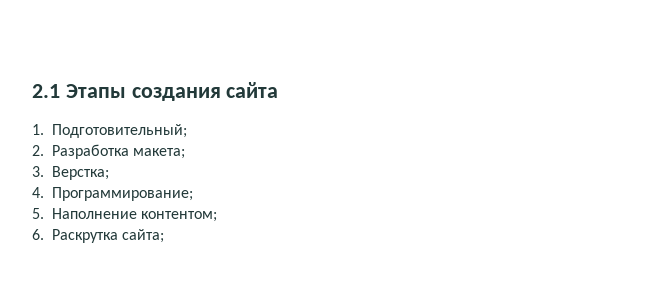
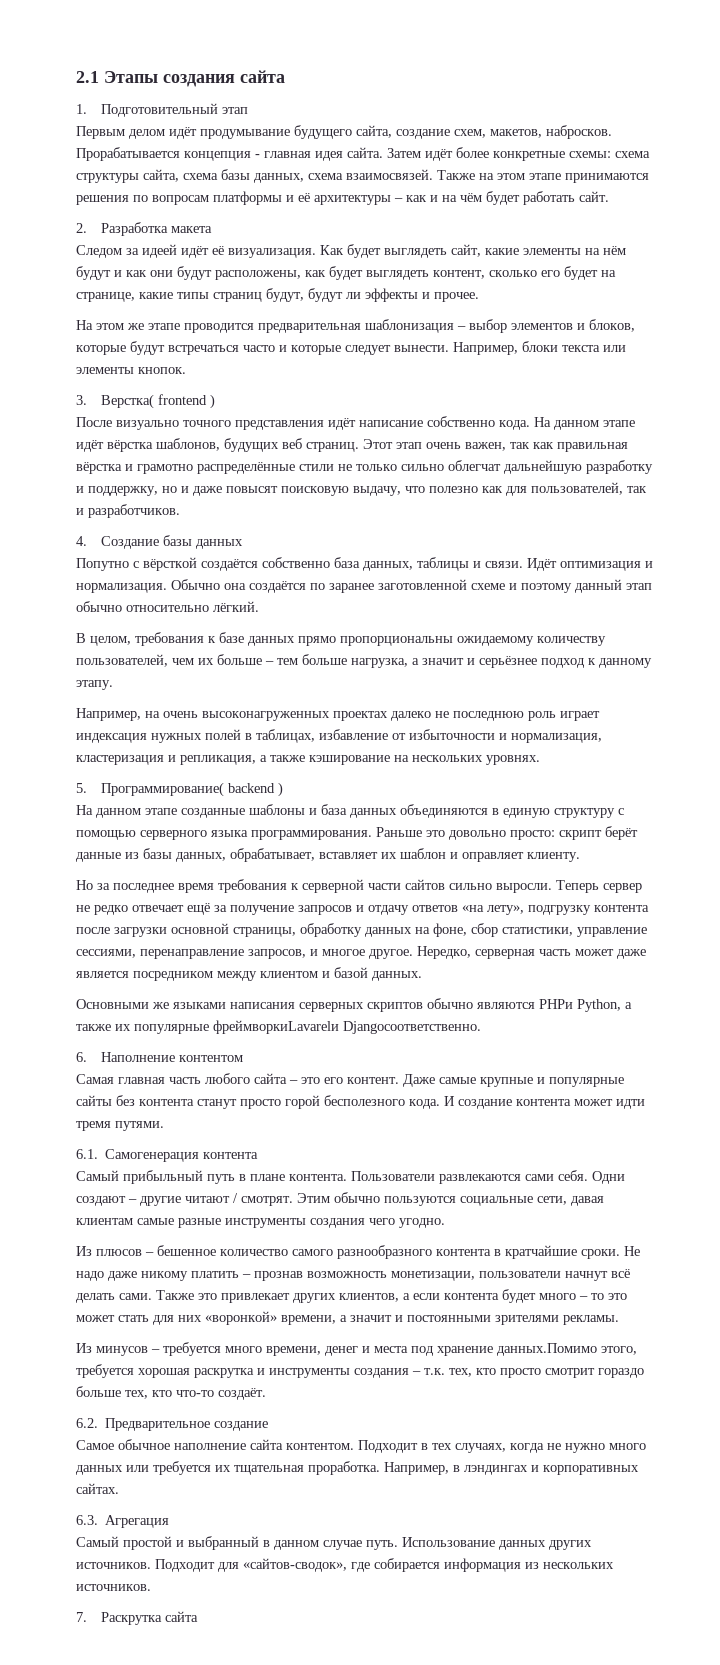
- 1. Подготовительный;
- 2. Разработка макета;
- 3. Верстка;
- 4. Программирование;
- 5. Наполнение контентом;
- 6. Раскрутка сайта;
+ 1. Подготовительный этап
+ Первым делом идёт продумывание будущего сайта, создание схем, макетов, набросков. Прорабатывается концепция - главная идея сайта. Затем идёт более конкретные схемы: схема структуры сайта, схема базы данных, схема взаимосвязей. Также на этом этапе принимаются решения по вопросам платформы и её архитектуры – как и на чём будет работать сайт.
+ 2. Разработка макета
+ Следом за идеей идёт её визуализация. Как будет выглядеть сайт, какие элементы на нём будут и как они будут расположены, как будет выглядеть контент, сколько его будет на странице, какие типы страниц будут, будут ли эффекты и прочее.
+ На этом же этапе проводится предварительная шаблонизация – выбор элементов и блоков, которые будут встречаться часто и которые следует вынести. Например, блоки текста или элементы кнопок.
+ 3. Верстка( frontend )
+ После визуально точного представления идёт написание собственно кода. На данном этапе идёт вёрстка шаблонов, будущих веб страниц. Этот этап очень важен, так как правильная вёрстка и грамотно распределённые стили не только сильно облегчат дальнейшую разработку и поддержку, но и даже повысят поисковую выдачу, что полезно как для пользователей, так и разработчиков.
+ 4. Создание базы данных
+ Попутно с вёрсткой создаётся собственно база данных, таблицы и связи. Идёт оптимизация и нормализация. Обычно она создаётся по заранее заготовленной схеме и поэтому данный этап обычно относительно лёгкий.
+ В целом, требования к базе данных прямо пропорциональны ожидаемому количеству пользователей, чем их больше – тем больше нагрузка, а значит и серьёзнее подход к данному этапу.
+ Например, на очень высоконагруженных проектах далеко не последнюю роль играет индексация нужных полей в таблицах, избавление от избыточности и нормализация, кластеризация и репликация, а также кэширование на нескольких уровнях.
+ 5. Программирование( backend )
+ На данном этапе созданные шаблоны и база данных объединяются в единую структуру с помощью серверного языка программирования. Раньше это довольно просто: скрипт берёт данные из базы данных, обрабатывает, вставляет их шаблон и оправляет клиенту.
+ Но за последнее время требования к серверной части сайтов сильно выросли. Теперь сервер не редко отвечает ещё за получение запросов и отдачу ответов «на лету», подгрузку контента после загрузки основной страницы, обработку данных на фоне, сбор статистики, управление сессиями, перенаправление запросов, и многое другое. Нередко, серверная часть может даже является посредником между клиентом и базой данных.
+ Основными же языками написания серверных скриптов обычно являются PHPи Python, а также их популярные фреймворкиLavarelи Djangoсоответственно.
+ 6. Наполнение контентом
+ Самая главная часть любого сайта – это его контент. Даже самые крупные и популярные сайты без контента станут просто горой бесполезного кода. И создание контента может идти тремя путями.
+ 6.1. Самогенерация контента
+ Самый прибыльный путь в плане контента. Пользователи развлекаются сами себя. Одни создают – другие читают / смотрят. Этим обычно пользуются социальные сети, давая клиентам самые разные инструменты создания чего угодно.
+ Из плюсов – бешенное количество самого разнообразного контента в кратчайшие сроки. Не надо даже никому платить – прознав возможность монетизации, пользователи начнут всё делать сами. Также это привлекает других клиентов, а если контента будет много – то это может стать для них «воронкой» времени, а значит и постоянными зрителями рекламы.
+ Из минусов – требуется много времени, денег и места под хранение данных.Помимо этого, требуется хорошая раскрутка и инструменты создания – т.к. тех, кто просто смотрит гораздо больше тех, кто что-то создаёт.
+ 6.2. Предварительное создание
+ Самое обычное наполнение сайта контентом. Подходит в тех случаях, когда не нужно много данных или требуется их тщательная проработка. Например, в лэндингах и корпоративных сайтах.
+ 6.3. Агрегация
+ Самый простой и выбранный в данном случае путь. Использование данных других источников. Подходит для «сайтов-сводок», где собирается информация из нескольких источников.
+ 7. Раскрутка сайта

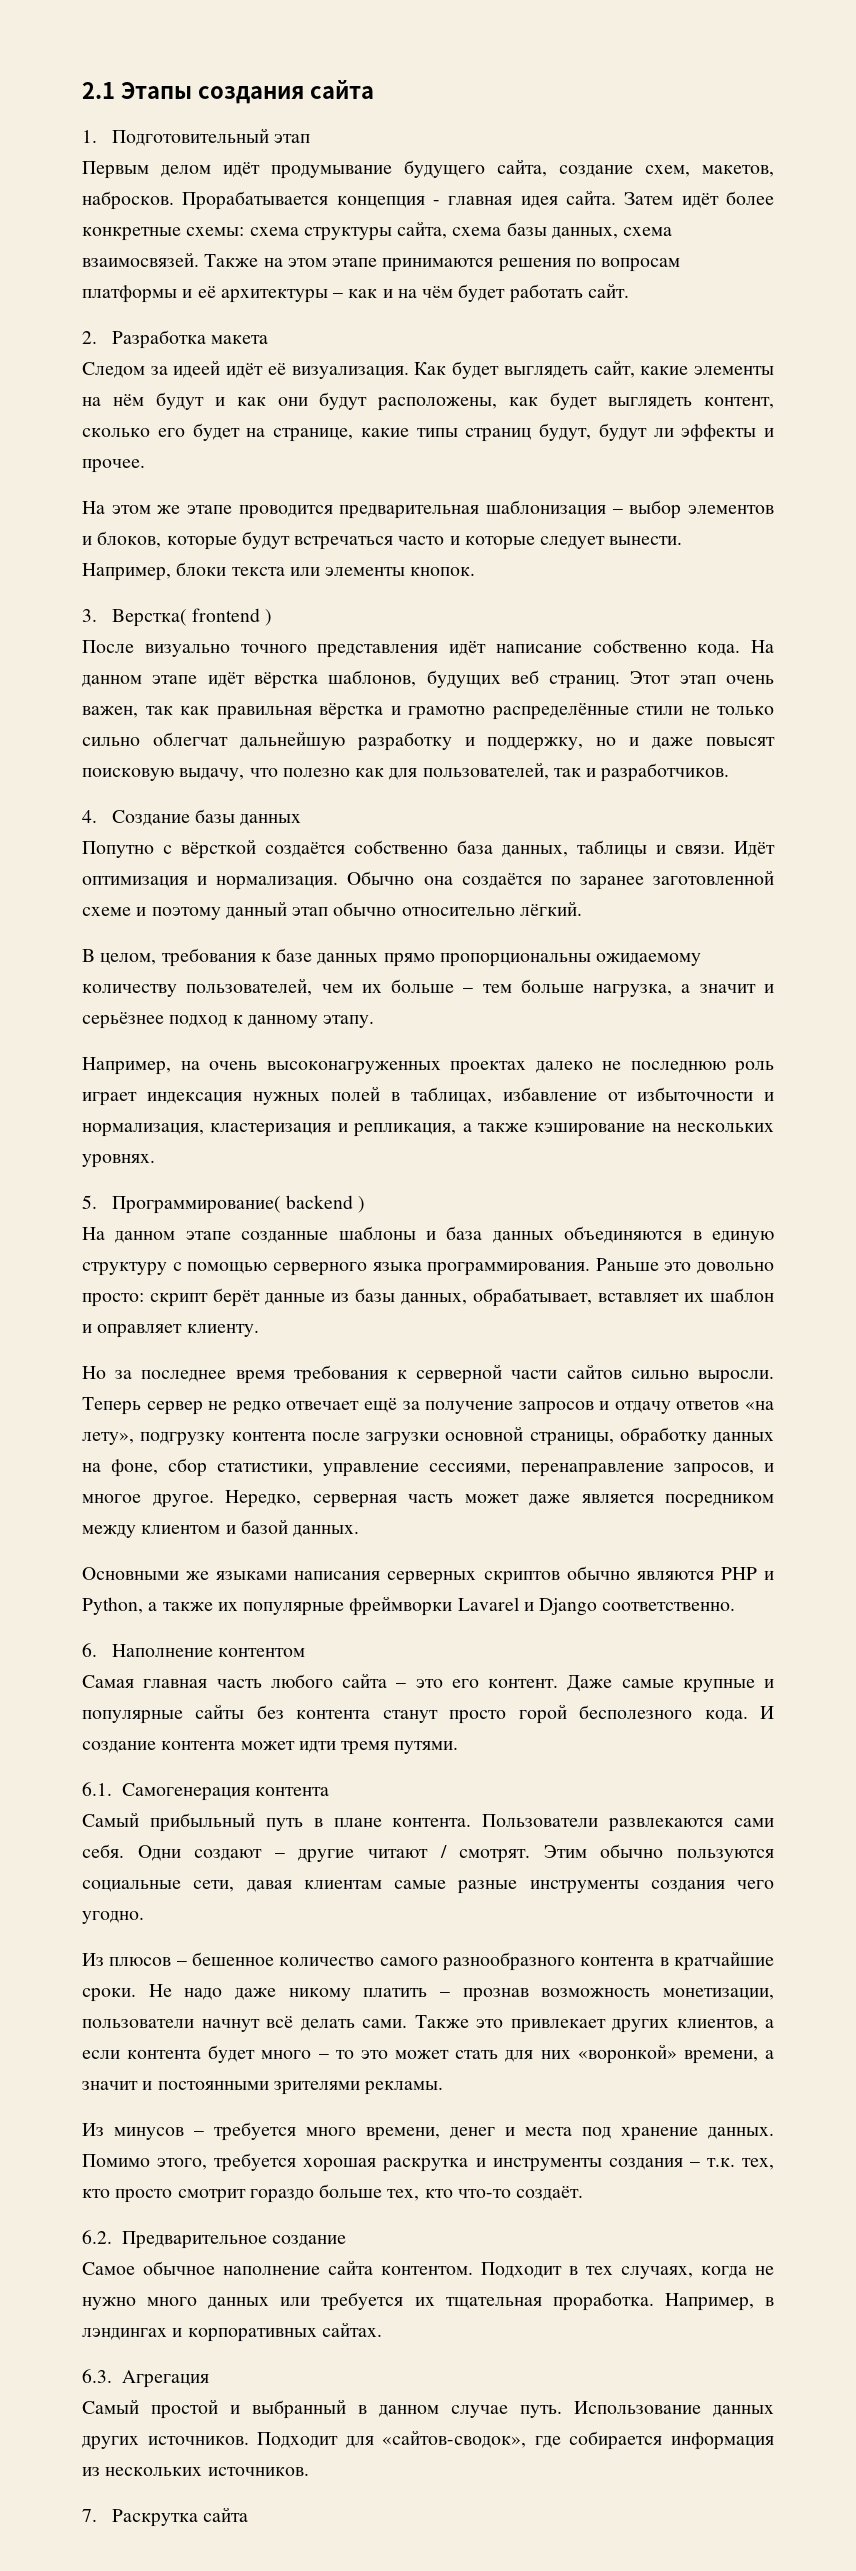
- Основными же языками написания серверных скриптов обычно являются PHPи Python, а также их популярные фреймворкиLavarelи Djangoсоответственно.
+ Основными же языками написания серверных скриптов обычно являются PHP и Python, а также их популярные фреймворки Lavarel и Django соответственно.
- Из минусов – требуется много времени, денег и места под хранение данных.Помимо этого, требуется хорошая раскрутка и инструменты создания – т.к. тех, кто просто смотрит гораздо больше тех, кто что-то создаёт.
+ Из минусов – требуется много времени, денег и места под хранение данных. Помимо этого, требуется хорошая раскрутка и инструменты создания – т.к. тех, кто просто смотрит гораздо больше тех, кто что-то создаёт.

